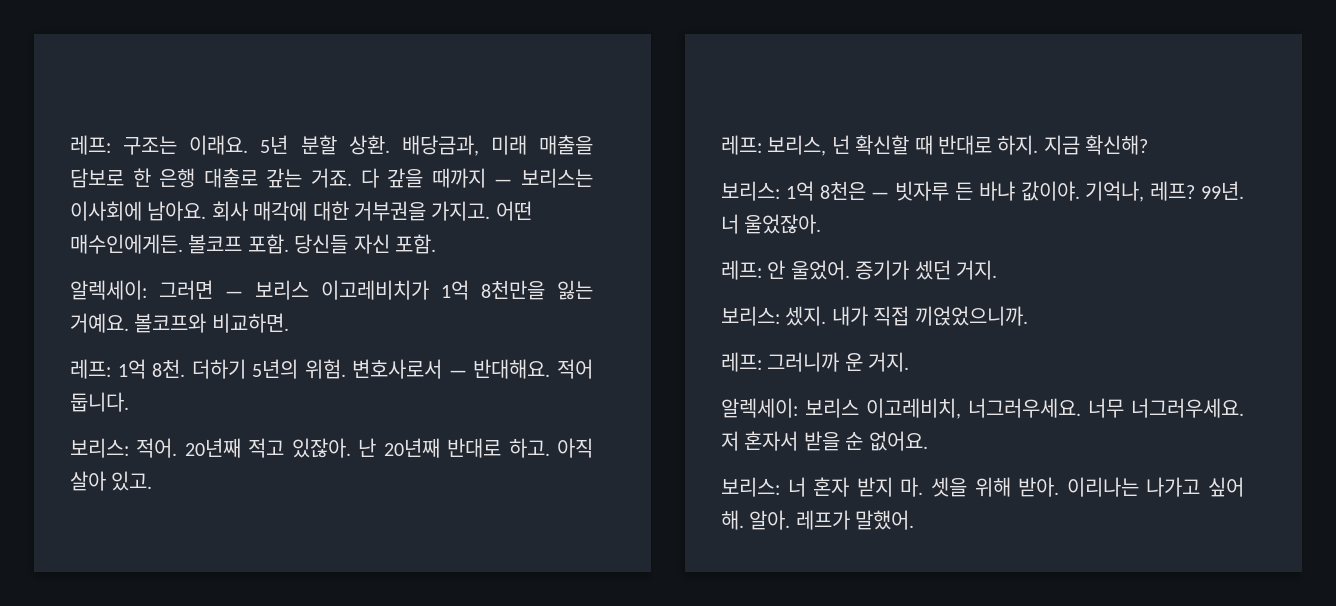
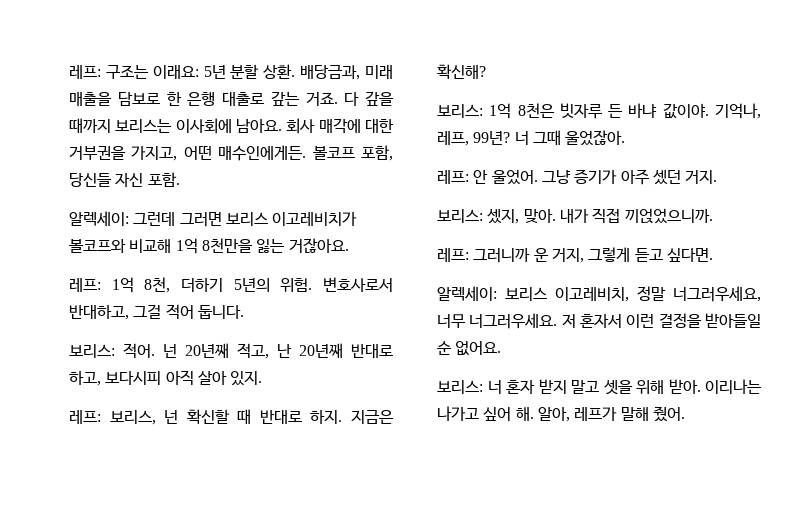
- 레프: 구조는 이래요. 5년 분할 상환.
+ 레프: 구조는 이래요: 5년 분할 상환.
- 다 갚을 때까지 — 보리스는 이사회에 남아요.
+ 다 갚을 때까지 보리스는 이사회에 남아요.
- 회사 매각에 대한 거부권을 가지고. 어떤 매수인에게든.
+ 회사 매각에 대한 거부권을 가지고, 어떤 매수인에게든.
- 볼코프 포함. 당신들 자신 포함.
+ 볼코프 포함, 당신들 자신 포함.
- 알렉세이: 그러면 — 보리스 이고레비치가 1억 8천만을 잃는 거예요. 볼코프와 비교하면.
+ 알렉세이: 그런데 그러면 보리스 이고레비치가 볼코프와 비교해 1억 8천만을 잃는 거잖아요.
- 레프: 1억 8천. 더하기 5년의 위험.
+ 레프: 1억 8천, 더하기 5년의 위험.
- 변호사로서 — 반대해요. 적어 둡니다.
+ 변호사로서 반대하고, 그걸 적어 둡니다.
- 20년째 적고 있잖아. 난 20년째 반대로 하고. 아직 살아 있고.
+ 넌 20년째 적고, 난 20년째 반대로 하고, 보다시피 아직 살아 있지.
- 지금 확신해?
+ 지금은 확신해?
- 보리스: 1억 8천은 — 빗자루 든 바냐 값이야.
+ 보리스: 1억 8천은 빗자루 든 바냐 값이야.
- 기억나, 레프? 99년. 너 울었잖아.
+ 기억나, 레프, 99년? 너 그때 울었잖아.
- 증기가 셌던 거지.
+ 그냥 증기가 아주 셌던 거지.
- 보리스: 셌지.
+ 보리스: 셌지, 맞아.
- 레프: 그러니까 운 거지.
+ 레프: 그러니까 운 거지, 그렇게 듣고 싶다면.
- 알렉세이: 보리스 이고레비치, 너그러우세요. 너무 너그러우세요.
+ 알렉세이: 보리스 이고레비치, 정말 너그러우세요, 너무 너그러우세요.
- 저 혼자서 받을 순 없어요.
+ 저 혼자서 이런 결정을 받아들일 순 없어요.
- 보리스: 너 혼자 받지 마. 셋을 위해 받아.
+ 보리스: 너 혼자 받지 말고 셋을 위해 받아.
- 알아. 레프가 말했어.
+ 알아, 레프가 말해 줬어.

